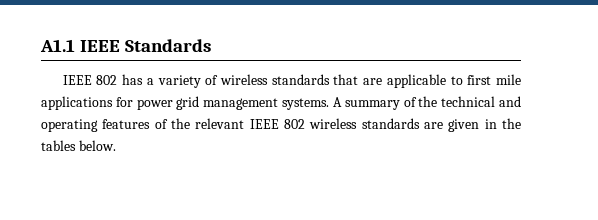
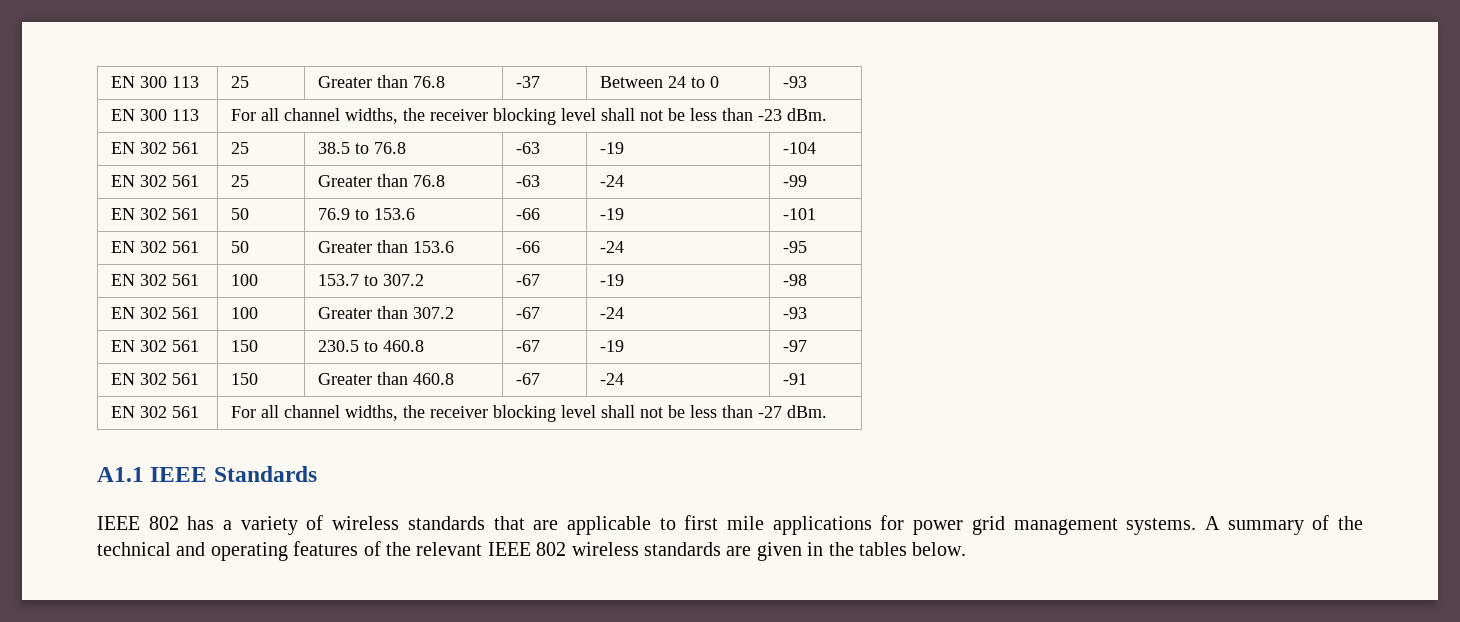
+ EN 300 113 | 25 | Greater than 76.8 | -37 | Between 24 to 0 | -93
+ EN 300 113 | For all channel widths, the receiver blocking level shall not be less than -23 dBm.
+ EN 302 561 | 25 | 38.5 to 76.8 | -63 | -19 | -104
+ EN 302 561 | 25 | Greater than 76.8 | -63 | -24 | -99
+ EN 302 561 | 50 | 76.9 to 153.6 | -66 | -19 | -101
+ EN 302 561 | 50 | Greater than 153.6 | -66 | -24 | -95
+ EN 302 561 | 100 | 153.7 to 307.2 | -67 | -19 | -98
+ EN 302 561 | 100 | Greater than 307.2 | -67 | -24 | -93
+ EN 302 561 | 150 | 230.5 to 460.8 | -67 | -19 | -97
+ EN 302 561 | 150 | Greater than 460.8 | -67 | -24 | -91
+ EN 302 561 | For all channel widths, the receiver blocking level shall not be less than -27 dBm.

